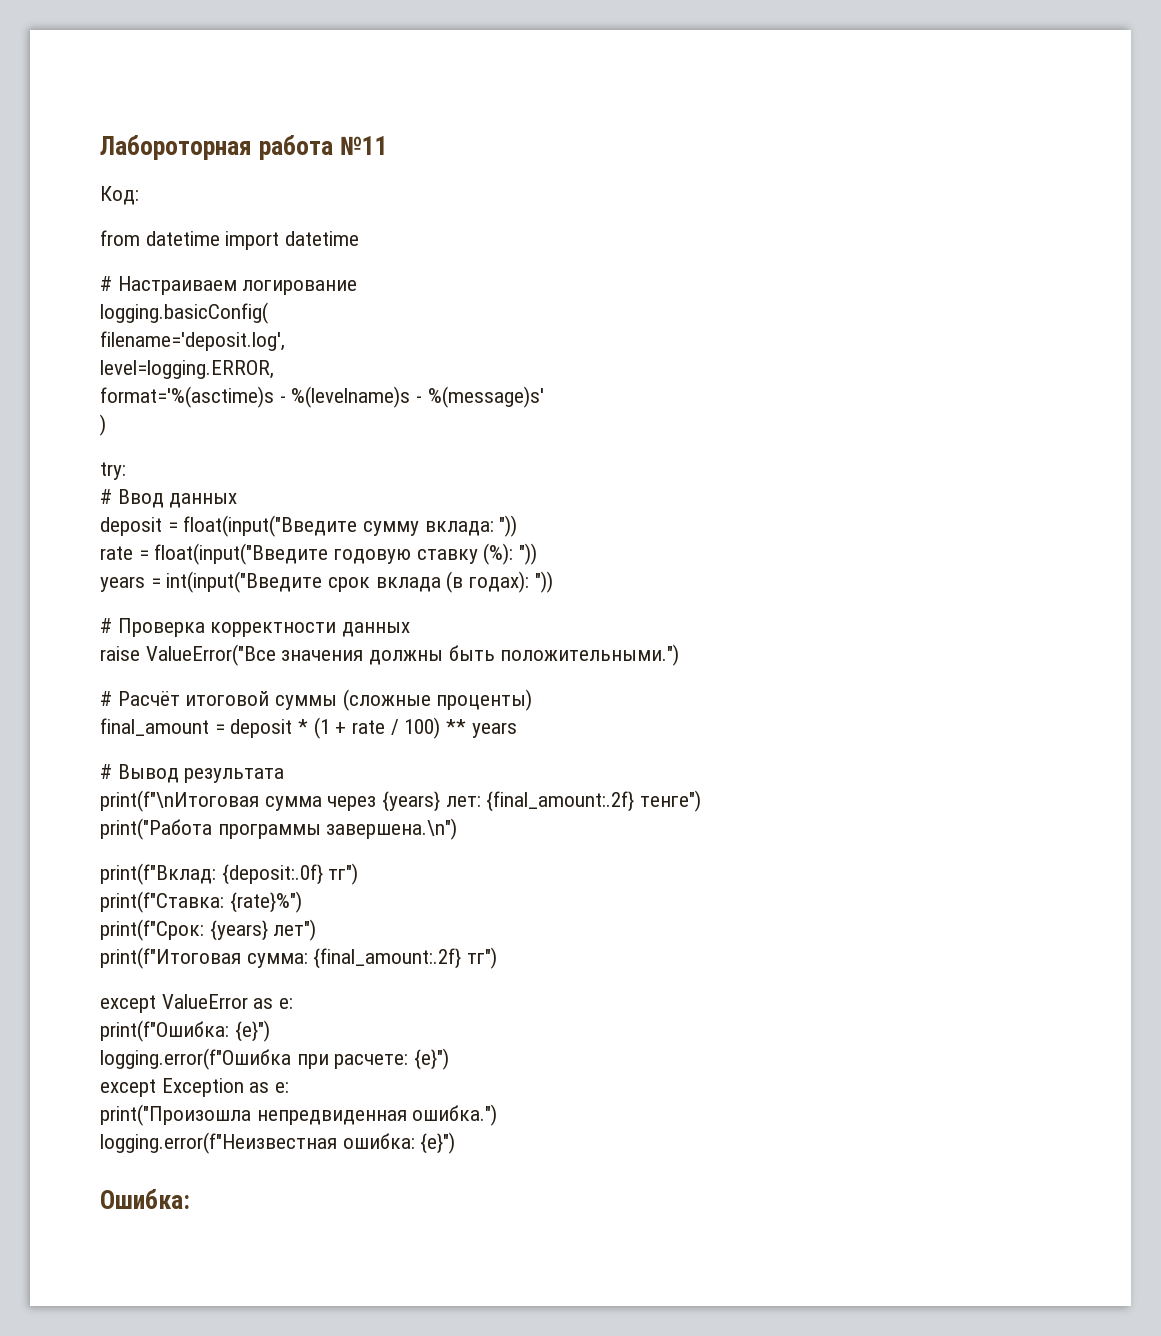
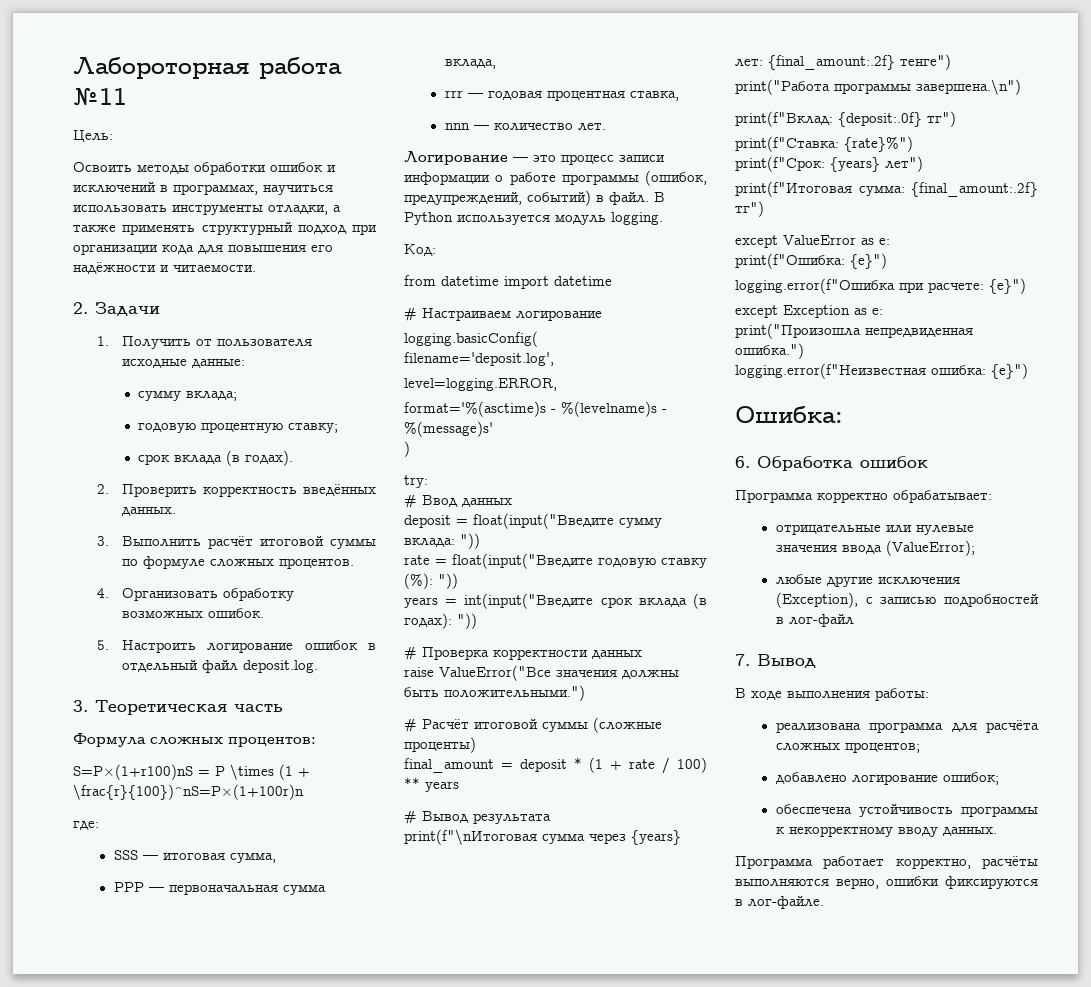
+ Цель:
+ Освоить методы обработки ошибок и исключений в программах, научиться использовать инструменты отладки, а также применять структурный подход при организации кода для повышения его надёжности и читаемости.
+ 2. Задачи
+ 1. Получить от пользователя исходные данные:
+ сумму вклада;
+ годовую процентную ставку;
+ срок вклада (в годах).
+ 2. Проверить корректность введённых данных.
+ 3. Выполнить расчёт итоговой суммы по формуле сложных процентов.
+ 4. Организовать обработку возможных ошибок.
+ 5. Настроить логирование ошибок в отдельный файл deposit.log.
+ 3. Теоретическая часть
+ Формула сложных процентов:
+ S=P×(1+r100)nS = P \times (1 + \frac{r}{100})^nS=P×(1+100r)n
+ где:
+ SSS — итоговая сумма,
+ PPP — первоначальная сумма вклада,
+ rrr — годовая процентная ставка,
+ nnn — количество лет.
+ Логирование — это процесс записи информации о работе программы (ошибок, предупреждений, событий) в файл. В Python используется модуль logging.
+ 6. Обработка ошибок
+ Программа корректно обрабатывает:
+ отрицательные или нулевые значения ввода (ValueError);
+ любые другие исключения (Exception), с записью подробностей в лог-файл
+ 7. Вывод
+ В ходе выполнения работы:
+ реализована программа для расчёта сложных процентов;
+ добавлено логирование ошибок;
+ обеспечена устойчивость программы к некорректному вводу данных.
+ Программа работает корректно, расчёты выполняются верно, ошибки фиксируются в лог-файле.

